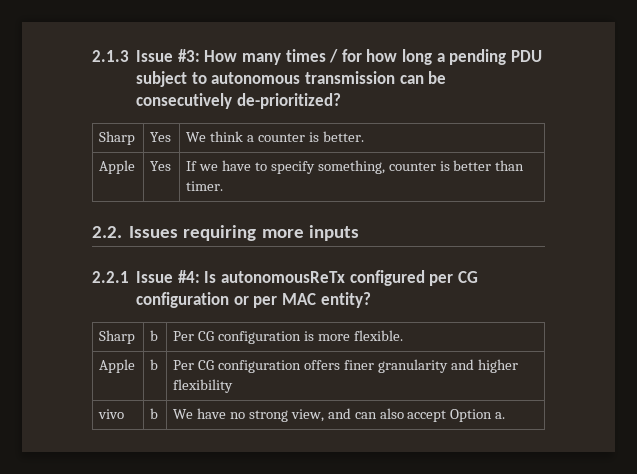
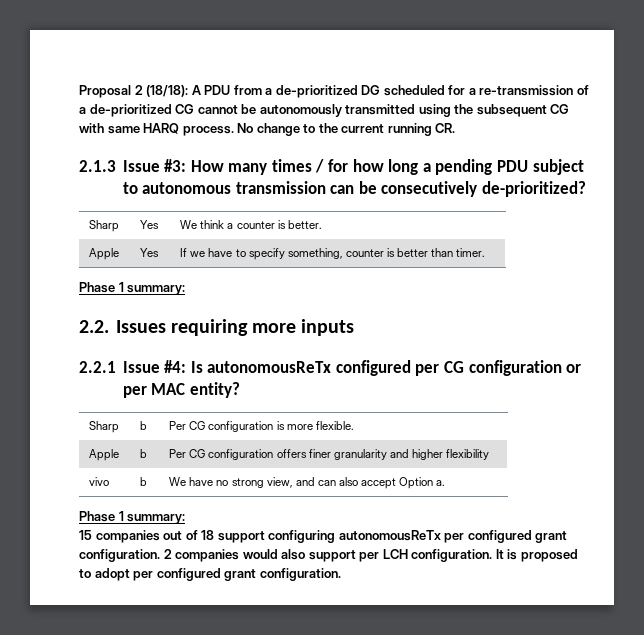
+ Proposal 2 (18/18): A PDU from a de-prioritized DG scheduled for a re-transmission of a de-prioritized CG cannot be autonomously transmitted using the subsequent CG with same HARQ process. No change to the current running CR.
  Apple | Yes | If we have to specify something, counter is better than timer.
+ Phase 1 summary:
  vivo | b | We have no strong view, and can also accept Option a.
+ Phase 1 summary:
+ 15 companies out of 18 support configuring autonomousReTx per configured grant configuration. 2 companies would also support per LCH configuration. It is proposed to adopt per configured grant configuration.

